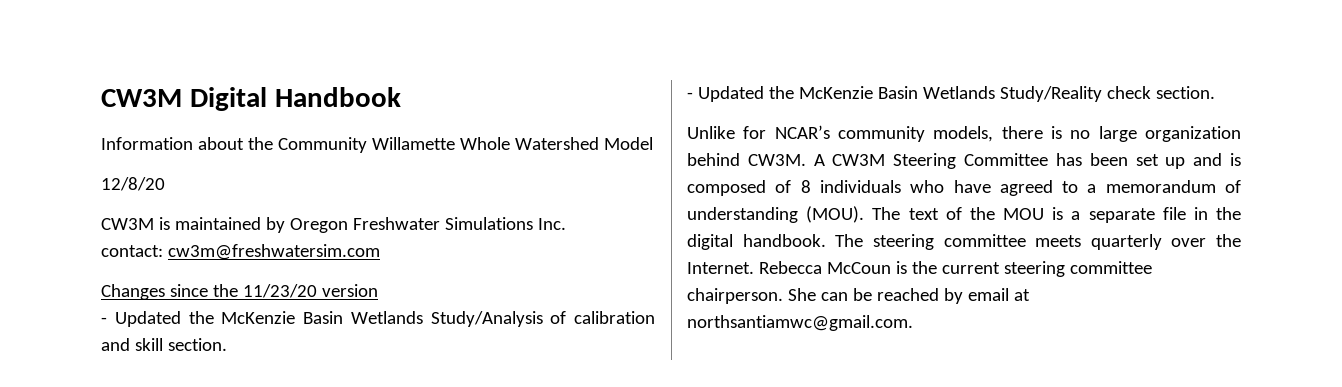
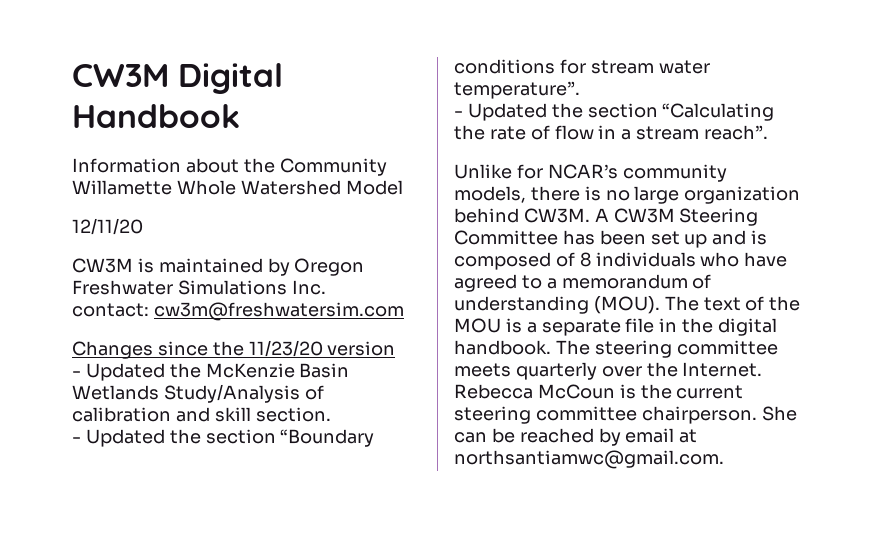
- 12/8/20
+ 12/11/20
- - Updated the McKenzie Basin Wetlands Study/Reality check section.
+ - Updated the section “Boundary conditions for stream water temperature”.
+ - Updated the section “Calculating the rate of flow in a stream reach”.

